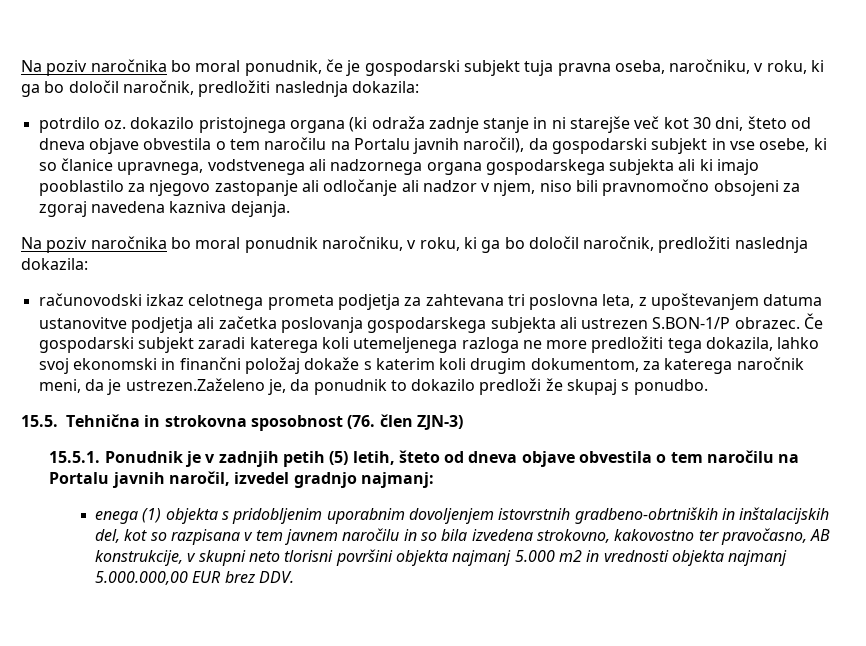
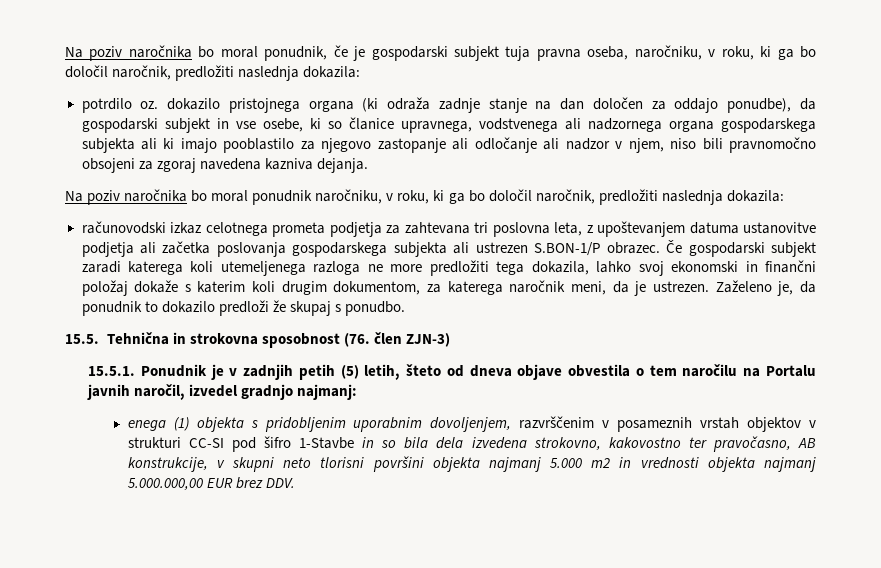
- potrdilo oz. dokazilo pristojnega organa (ki odraža zadnje stanje in ni starejše več kot 30 dni, šteto od dneva objave obvestila o tem naročilu na Portalu javnih naročil), da gospodarski subjekt in vse osebe, ki so članice upravnega, vodstvenega ali nadzornega organa gospodarskega subjekta ali ki imajo pooblastilo za njegovo zastopanje ali odločanje ali nadzor v njem, niso bili pravnomočno obsojeni za zgoraj navedena kazniva dejanja.
+ potrdilo oz. dokazilo pristojnega organa (ki odraža zadnje stanje na dan določen za oddajo ponudbe), da gospodarski subjekt in vse osebe, ki so članice upravnega, vodstvenega ali nadzornega organa gospodarskega subjekta ali ki imajo pooblastilo za njegovo zastopanje ali odločanje ali nadzor v njem, niso bili pravnomočno obsojeni za zgoraj navedena kazniva dejanja.
- Če gospodarski subjekt zaradi katerega koli utemeljenega razloga ne more predložiti tega dokazila, lahko svoj ekonomski in finančni položaj dokaže s katerim koli drugim dokumentom, za katerega naročnik meni, da je ustrezen.Zaželeno je, da ponudnik to dokazilo predloži že skupaj s ponudbo.
+ Če gospodarski subjekt zaradi katerega koli utemeljenega razloga ne more predložiti tega dokazila, lahko svoj ekonomski in finančni položaj dokaže s katerim koli drugim dokumentom, za katerega naročnik meni, da je ustrezen. Zaželeno je, da ponudnik to dokazilo predloži že skupaj s ponudbo.
- enega (1) objekta s pridobljenim uporabnim dovoljenjem istovrstnih gradbeno-obrtniških in inštalacijskih del, kot so razpisana v tem javnem naročilu in so bila izvedena strokovno, kakovostno ter pravočasno, AB konstrukcije, v skupni neto tlorisni površini objekta najmanj 5.000 m2 in vrednosti objekta najmanj 5.000.000,00 EUR brez DDV.
+ enega (1) objekta s pridobljenim uporabnim dovoljenjem, razvrščenim v posameznih vrstah objektov v strukturi CC-SI pod šifro 1-Stavbe in so bila dela izvedena strokovno, kakovostno ter pravočasno, AB konstrukcije, v skupni neto tlorisni površini objekta najmanj 5.000 m2 in vrednosti objekta najmanj 5.000.000,00 EUR brez DDV.

